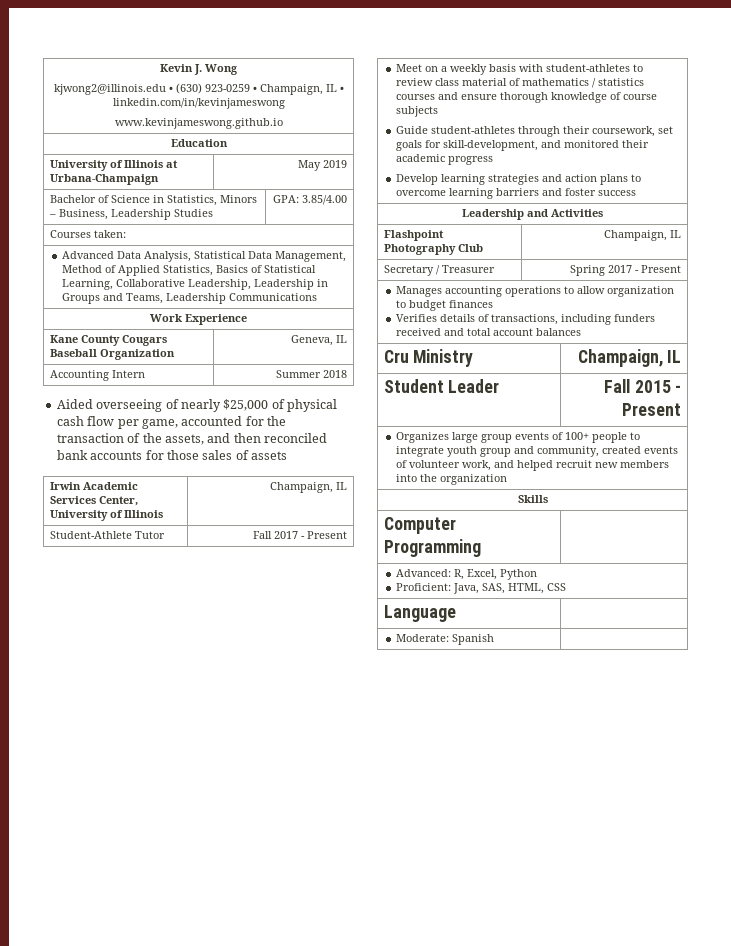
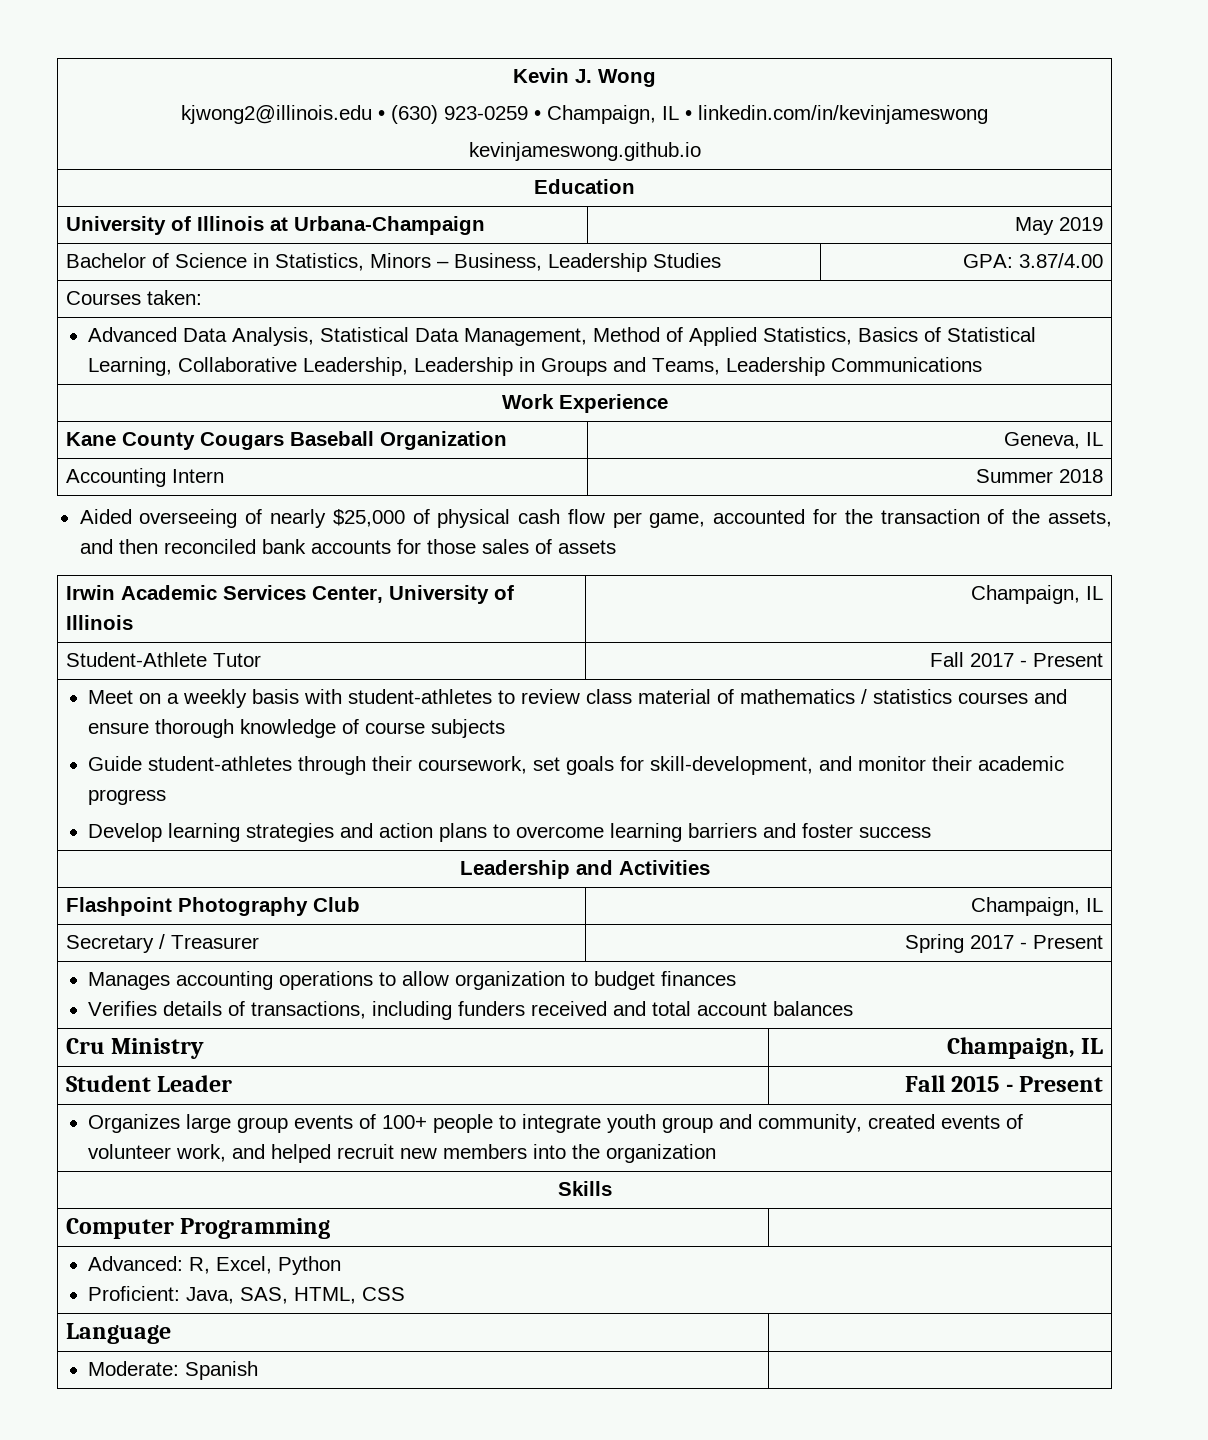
  Kevin J. Wong
  kjwong2@illinois.edu • (630) 923-0259 • Champaign, IL • linkedin.com/in/kevinjameswong
- www.kevinjameswong.github.io
+ kevinjameswong.github.io
- Bachelor of Science in Statistics, Minors – Business, Leadership Studies | GPA: 3.85/4.00
+ Bachelor of Science in Statistics, Minors – Business, Leadership Studies | GPA: 3.87/4.00
- Guide student-athletes through their coursework, set goals for skill-development, and monitored their academic progress
+ Guide student-athletes through their coursework, set goals for skill-development, and monitor their academic progress

